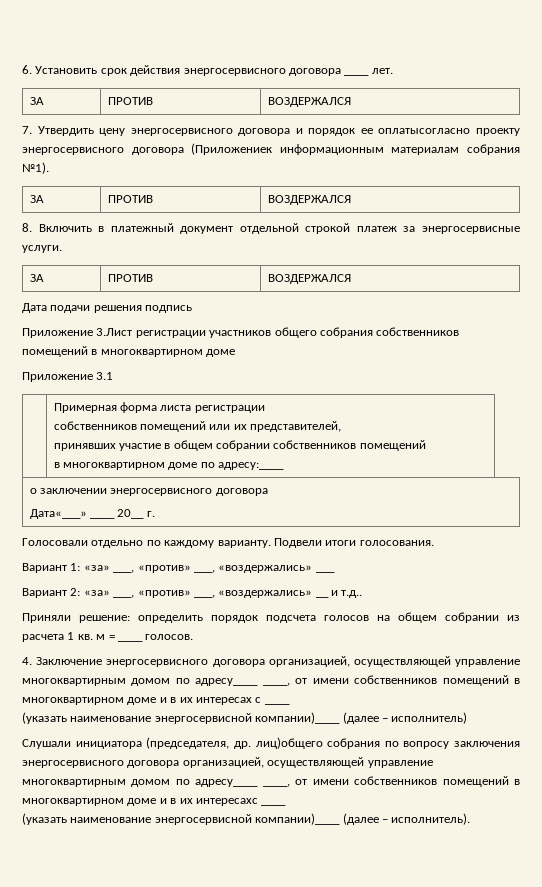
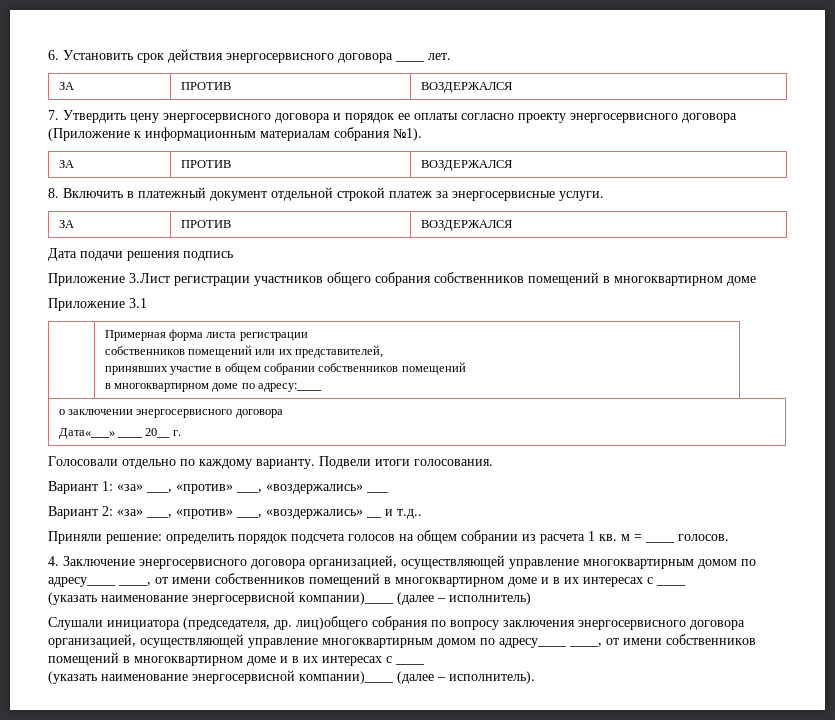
- 7. Утвердить цену энергосервисного договора и порядок ее оплатысогласно проекту энергосервисного договора (Приложениек информационным материалам собрания №1).
+ 7. Утвердить цену энергосервисного договора и порядок ее оплаты согласно проекту энергосервисного договора (Приложение к информационным материалам собрания №1).
- Слушали инициатора (председателя, др. лиц)общего собрания по вопросу заключения энергосервисного договора организацией, осуществляющей управление многоквартирным домом по адресу____ ____, от имени собственников помещений в многоквартирном доме и в их интересахс ____
+ Слушали инициатора (председателя, др. лиц)общего собрания по вопросу заключения энергосервисного договора организацией, осуществляющей управление многоквартирным домом по адресу____ ____, от имени собственников помещений в многоквартирном доме и в их интересах с ____

